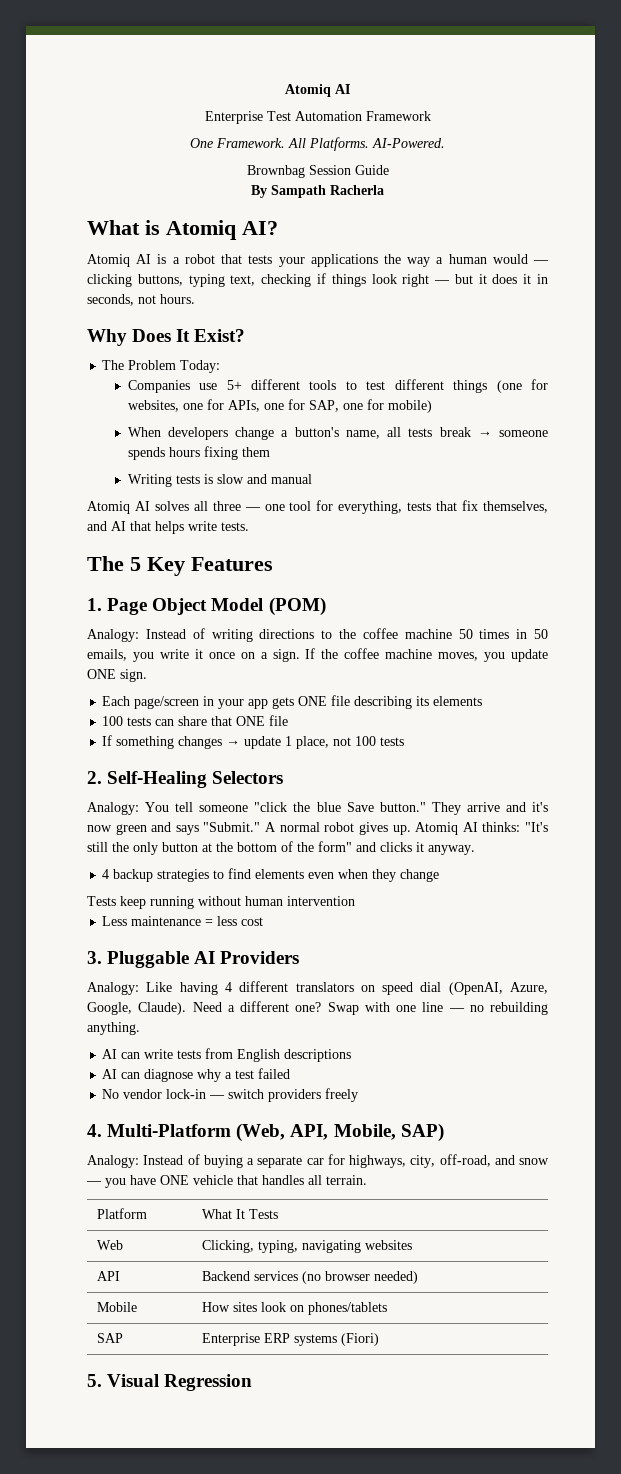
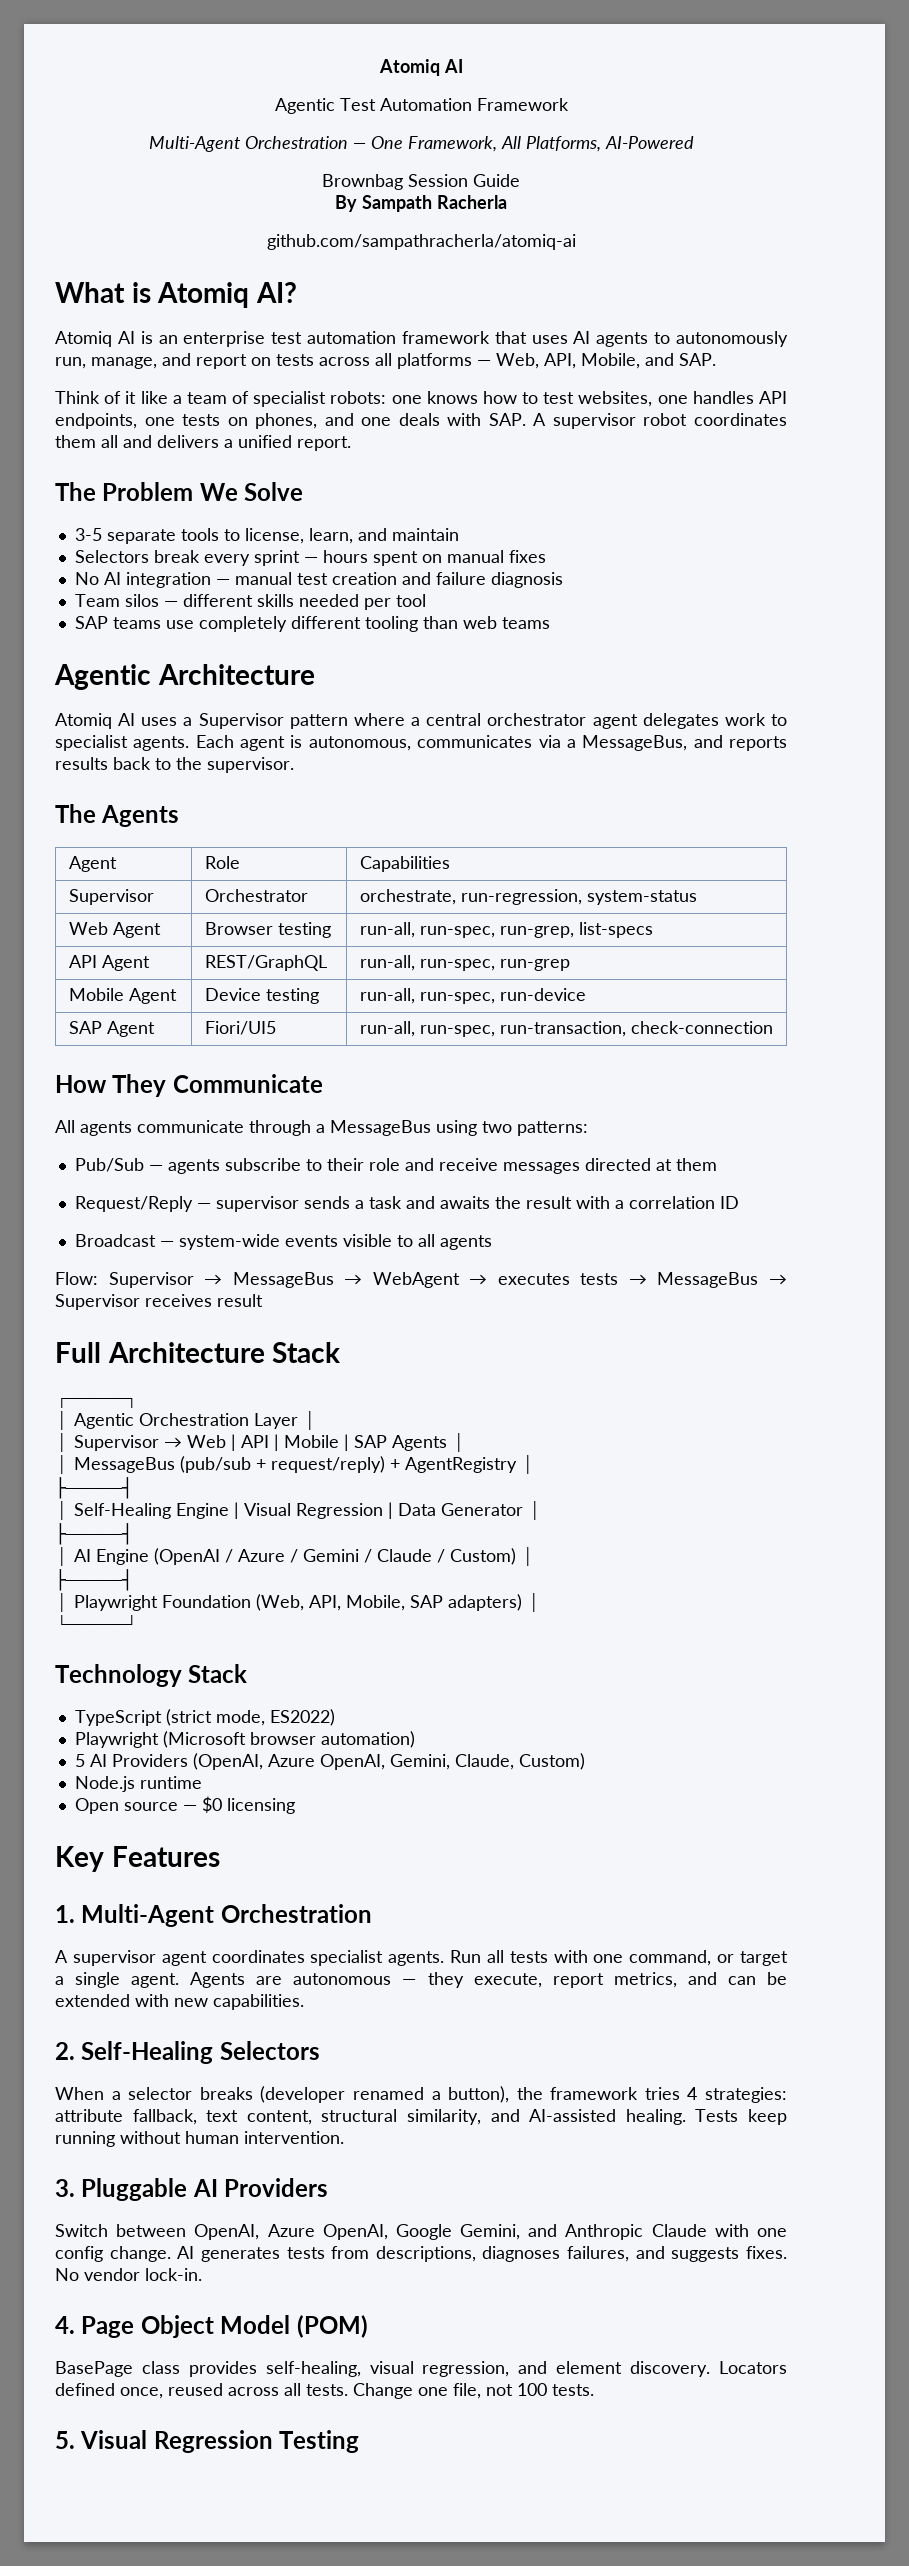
- Enterprise Test Automation Framework
+ Agentic Test Automation Framework
- One Framework. All Platforms. AI-Powered.
+ Multi-Agent Orchestration — One Framework, All Platforms, AI-Powered
+ github.com/sampathracherla/atomiq-ai
- Atomiq AI is a robot that tests your applications the way a human would — clicking buttons, typing text, checking if things look right — but it does it in seconds, not hours.
- Why Does It Exist?
- The Problem Today:
- Companies use 5+ different tools to test different things (one for websites, one for APIs, one for SAP, one for mobile)
- When developers change a button's name, all tests break → someone spends hours fixing them
- Writing tests is slow and manual
- Atomiq AI solves all three — one tool for everything, tests that fix themselves, and AI that helps write tests.
- The 5 Key Features
- 1. Page Object Model (POM)
- Analogy: Instead of writing directions to the coffee machine 50 times in 50 emails, you write it once on a sign. If the coffee machine moves, you update ONE sign.
- Each page/screen in your app gets ONE file describing its elements
- 100 tests can share that ONE file
- If something changes → update 1 place, not 100 tests
+ Atomiq AI is an enterprise test automation framework that uses AI agents to autonomously run, manage, and report on tests across all platforms — Web, API, Mobile, and SAP.
+ Think of it like a team of specialist robots: one knows how to test websites, one handles API endpoints, one tests on phones, and one deals with SAP. A supervisor robot coordinates them all and delivers a unified report.
+ The Problem We Solve
+ 3-5 separate tools to license, learn, and maintain
+ Selectors break every sprint — hours spent on manual fixes
+ No AI integration — manual test creation and failure diagnosis
+ Team silos — different skills needed per tool
+ SAP teams use completely different tooling than web teams
+ Agentic Architecture
+ Atomiq AI uses a Supervisor pattern where a central orchestrator agent delegates work to specialist agents. Each agent is autonomous, communicates via a MessageBus, and reports results back to the supervisor.
+ The Agents
+ Agent | Role | Capabilities
+ Supervisor | Orchestrator | orchestrate, run-regression, system-status
+ Web Agent | Browser testing | run-all, run-spec, run-grep, list-specs
+ API Agent | REST/GraphQL | run-all, run-spec, run-grep
+ Mobile Agent | Device testing | run-all, run-spec, run-device
+ SAP Agent | Fiori/UI5 | run-all, run-spec, run-transaction, check-connection
+ How They Communicate
+ All agents communicate through a MessageBus using two patterns:
+ Pub/Sub — agents subscribe to their role and receive messages directed at them
+ Request/Reply — supervisor sends a task and awaits the result with a correlation ID
+ Broadcast — system-wide events visible to all agents
+ Flow: Supervisor → MessageBus → WebAgent → executes tests → MessageBus → Supervisor receives result
+ Full Architecture Stack
+ ┌────┐
+ │ Agentic Orchestration Layer │
+ │ Supervisor → Web | API | Mobile | SAP Agents │
+ │ MessageBus (pub/sub + request/reply) + AgentRegistry │
+ ├────┤
+ │ Self-Healing Engine | Visual Regression | Data Generator │
+ ├────┤
+ │ AI Engine (OpenAI / Azure / Gemini / Claude / Custom) │
+ ├────┤
+ │ Playwright Foundation (Web, API, Mobile, SAP adapters) │
+ └────┘
+ Technology Stack
+ TypeScript (strict mode, ES2022)
+ Playwright (Microsoft browser automation)
+ 5 AI Providers (OpenAI, Azure OpenAI, Gemini, Claude, Custom)
+ Node.js runtime
+ Open source — $0 licensing
+ Key Features
+ 1. Multi-Agent Orchestration
+ A supervisor agent coordinates specialist agents. Run all tests with one command, or target a single agent. Agents are autonomous — they execute, report metrics, and can be extended with new capabilities.
  2. Self-Healing Selectors
- Analogy: You tell someone "click the blue Save button." They arrive and it's now green and says "Submit." A normal robot gives up. Atomiq AI thinks: "It's still the only button at the bottom of the form" and clicks it anyway.
- 4 backup strategies to find elements even when they change
- Tests keep running without human intervention
- Less maintenance = less cost
+ When a selector breaks (developer renamed a button), the framework tries 4 strategies: attribute fallback, text content, structural similarity, and AI-assisted healing. Tests keep running without human intervention.
  3. Pluggable AI Providers
- Analogy: Like having 4 different translators on speed dial (OpenAI, Azure, Google, Claude). Need a different one? Swap with one line — no rebuilding anything.
- AI can write tests from English descriptions
- AI can diagnose why a test failed
- No vendor lock-in — switch providers freely
- 4. Multi-Platform (Web, API, Mobile, SAP)
- Analogy: Instead of buying a separate car for highways, city, off-road, and snow — you have ONE vehicle that handles all terrain.
- Platform | What It Tests
- Web | Clicking, typing, navigating websites
- API | Backend services (no browser needed)
- Mobile | How sites look on phones/tablets
- SAP | Enterprise ERP systems (Fiori)
+ Switch between OpenAI, Azure OpenAI, Google Gemini, and Anthropic Claude with one config change. AI generates tests from descriptions, diagnoses failures, and suggests fixes. No vendor lock-in.
+ 4. Page Object Model (POM)
+ BasePage class provides self-healing, visual regression, and element discovery. Locators defined once, reused across all tests. Change one file, not 100 tests.
- 5. Visual Regression
+ 5. Visual Regression Testing

